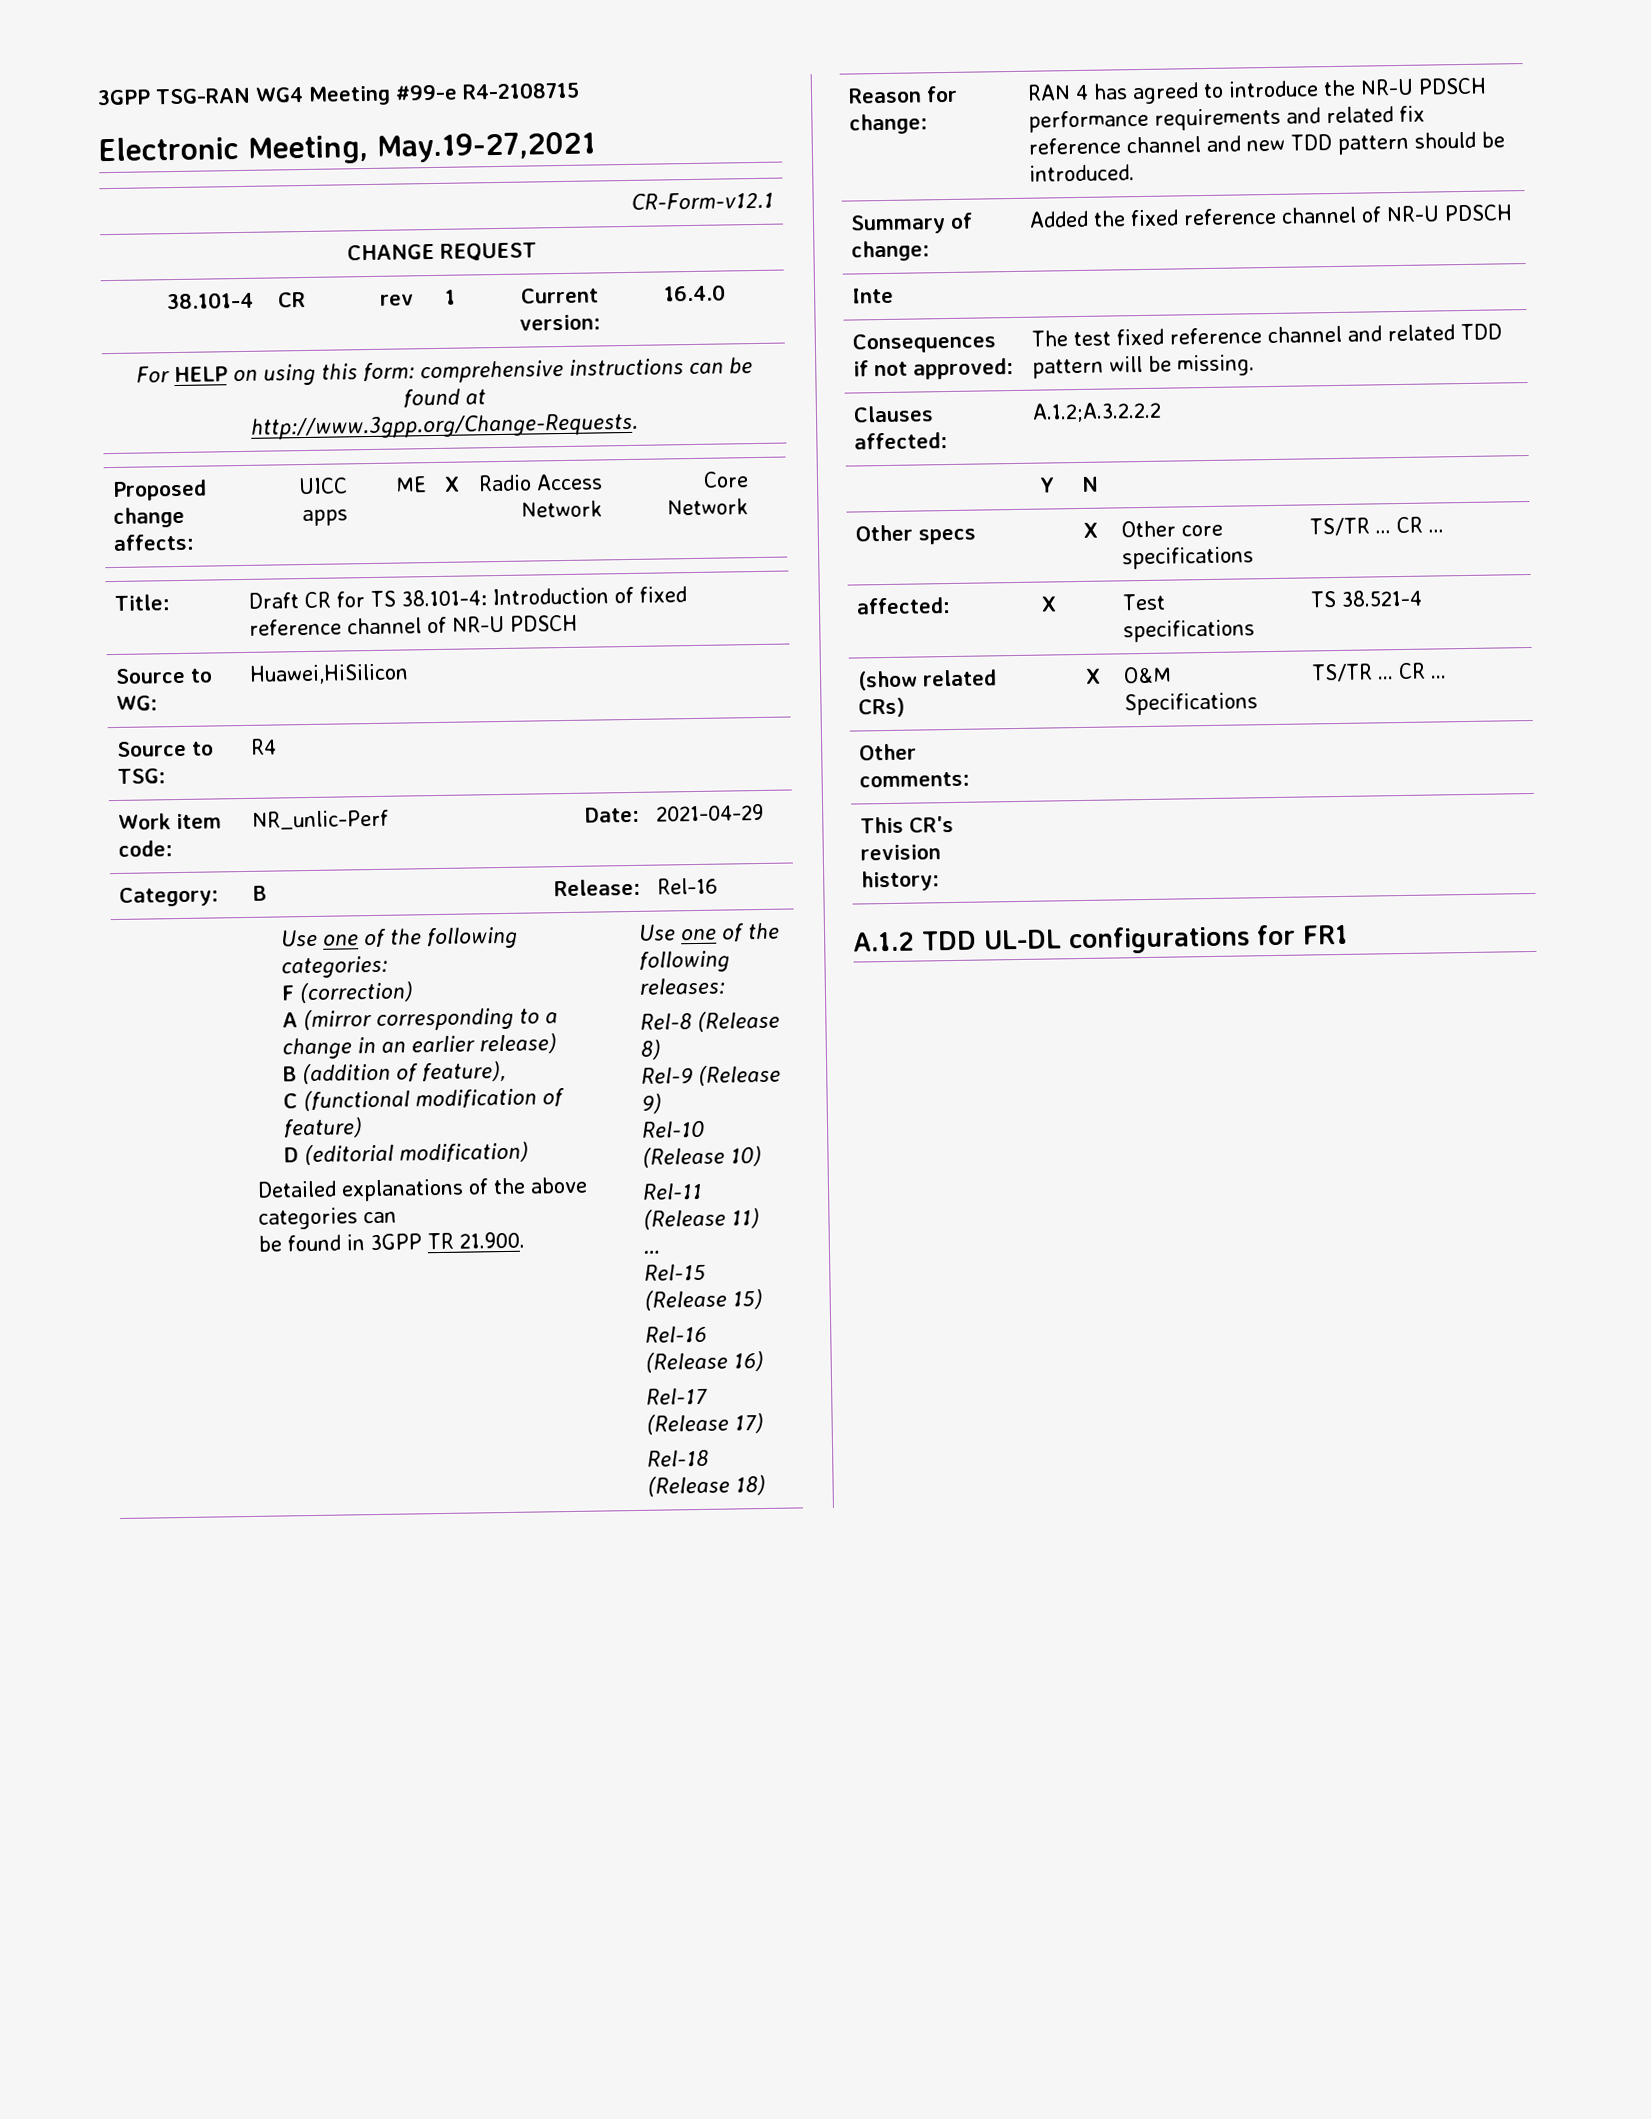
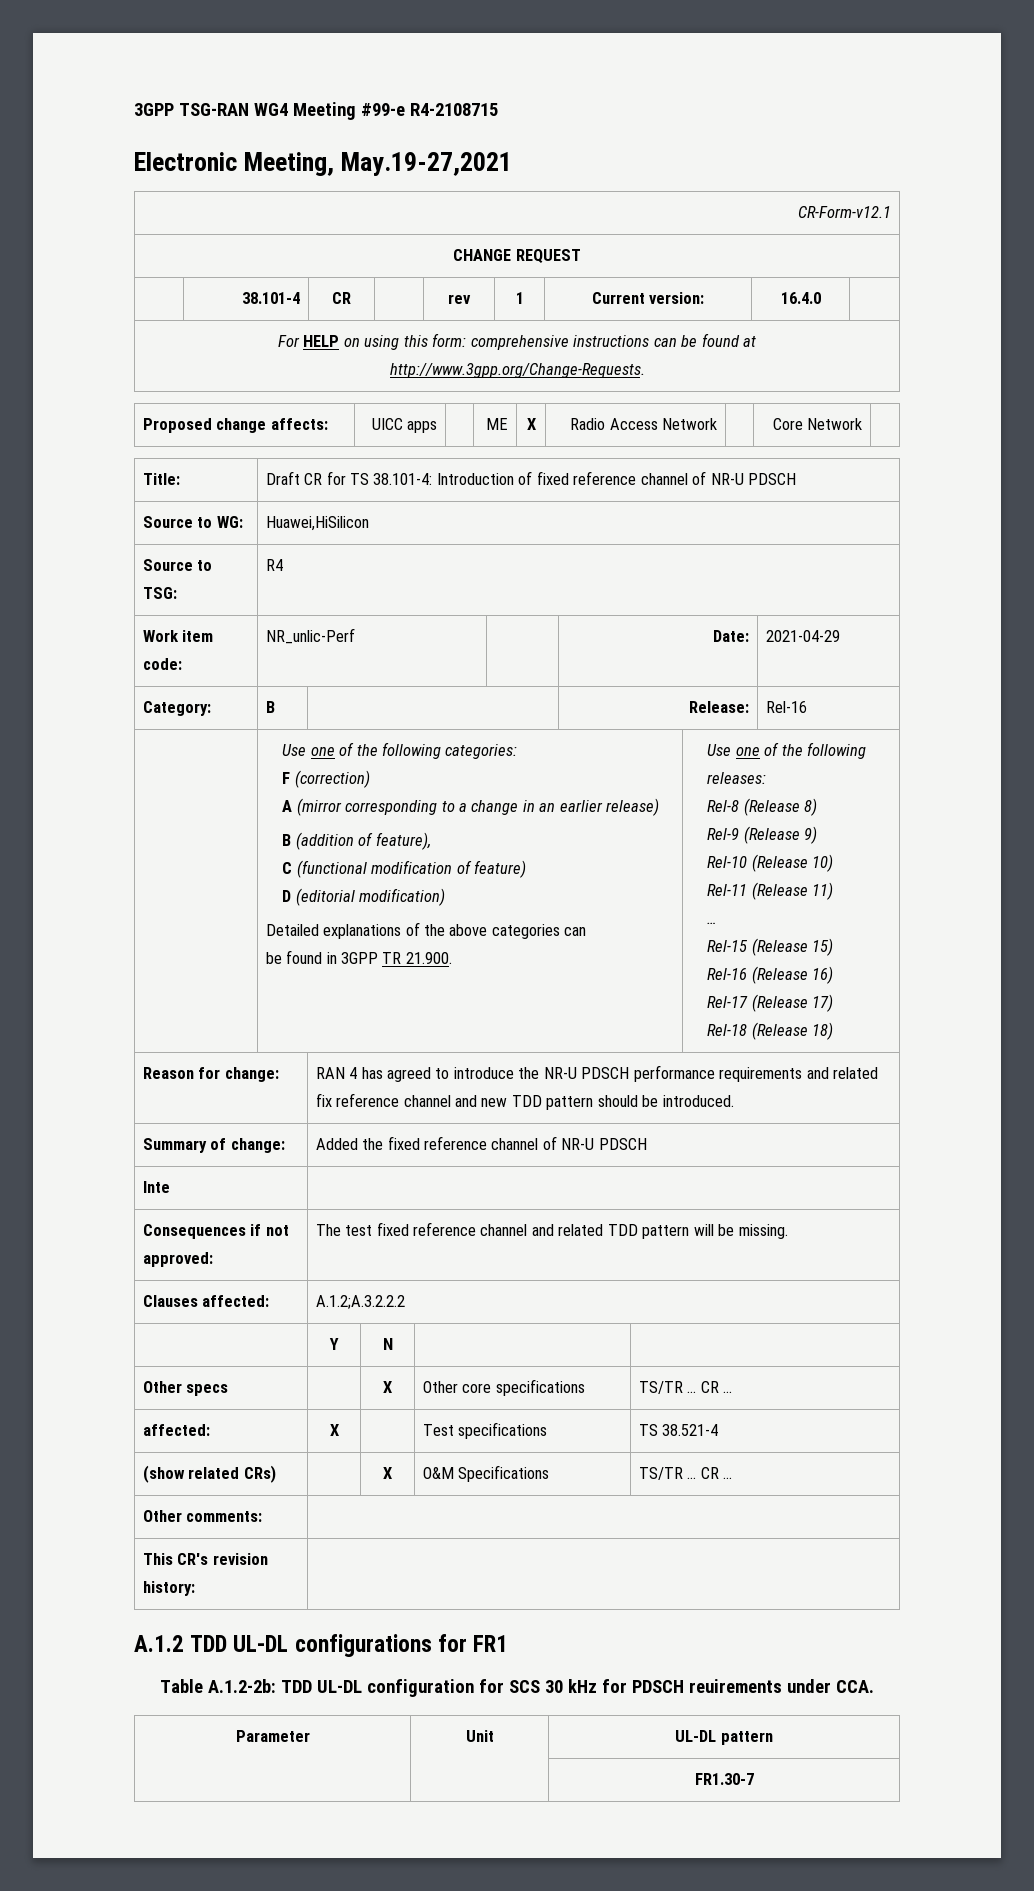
+ Table A.1.2-2b: TDD UL-DL configuration for SCS 30 kHz for PDSCH reuirements under CCA.
+ Parameter | Unit | UL-DL pattern
+ | | FR1.30-7

